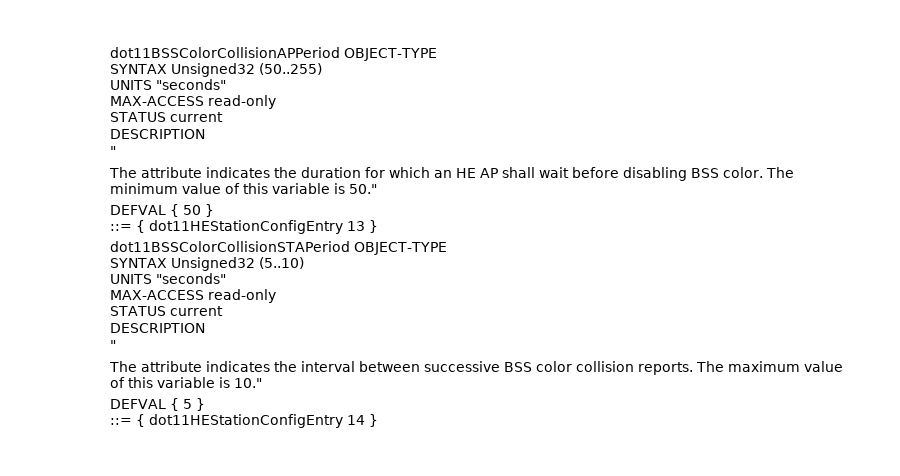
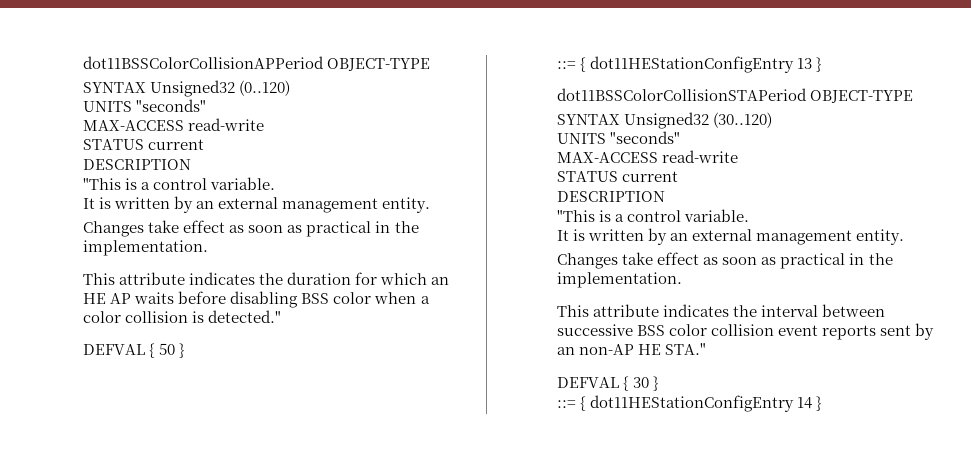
- SYNTAX Unsigned32 (50..255)
+ SYNTAX Unsigned32 (0..120)
  UNITS "seconds"
- MAX-ACCESS read-only
+ MAX-ACCESS read-write
  STATUS current
  DESCRIPTION
- "
- The attribute indicates the duration for which an HE AP shall wait before disabling BSS color. The minimum value of this variable is 50."
+ "This is a control variable.
+ It is written by an external management entity.
+ Changes take effect as soon as practical in the implementation.
+ This attribute indicates the duration for which an HE AP waits before disabling BSS color when a color collision is detected."
- SYNTAX Unsigned32 (5..10)
+ SYNTAX Unsigned32 (30..120)
  UNITS "seconds"
- MAX-ACCESS read-only
+ MAX-ACCESS read-write
  STATUS current
  DESCRIPTION
- "
- The attribute indicates the interval between successive BSS color collision reports. The maximum value of this variable is 10."
- DEFVAL { 5 }
+ "This is a control variable.
+ It is written by an external management entity.
+ Changes take effect as soon as practical in the implementation.
+ This attribute indicates the interval between successive BSS color collision event reports sent by an non-AP HE STA."
+ DEFVAL { 30 }

